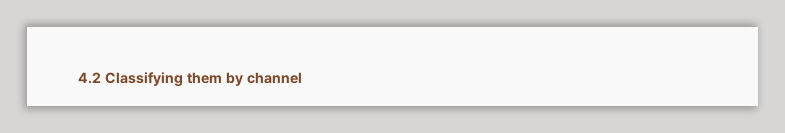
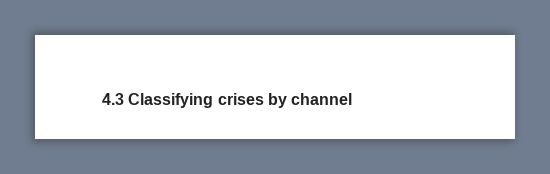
- 4.2 Classifying them by channel
+ 4.3 Classifying crises by channel

